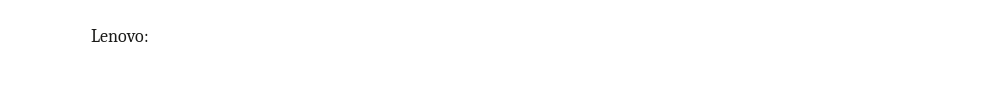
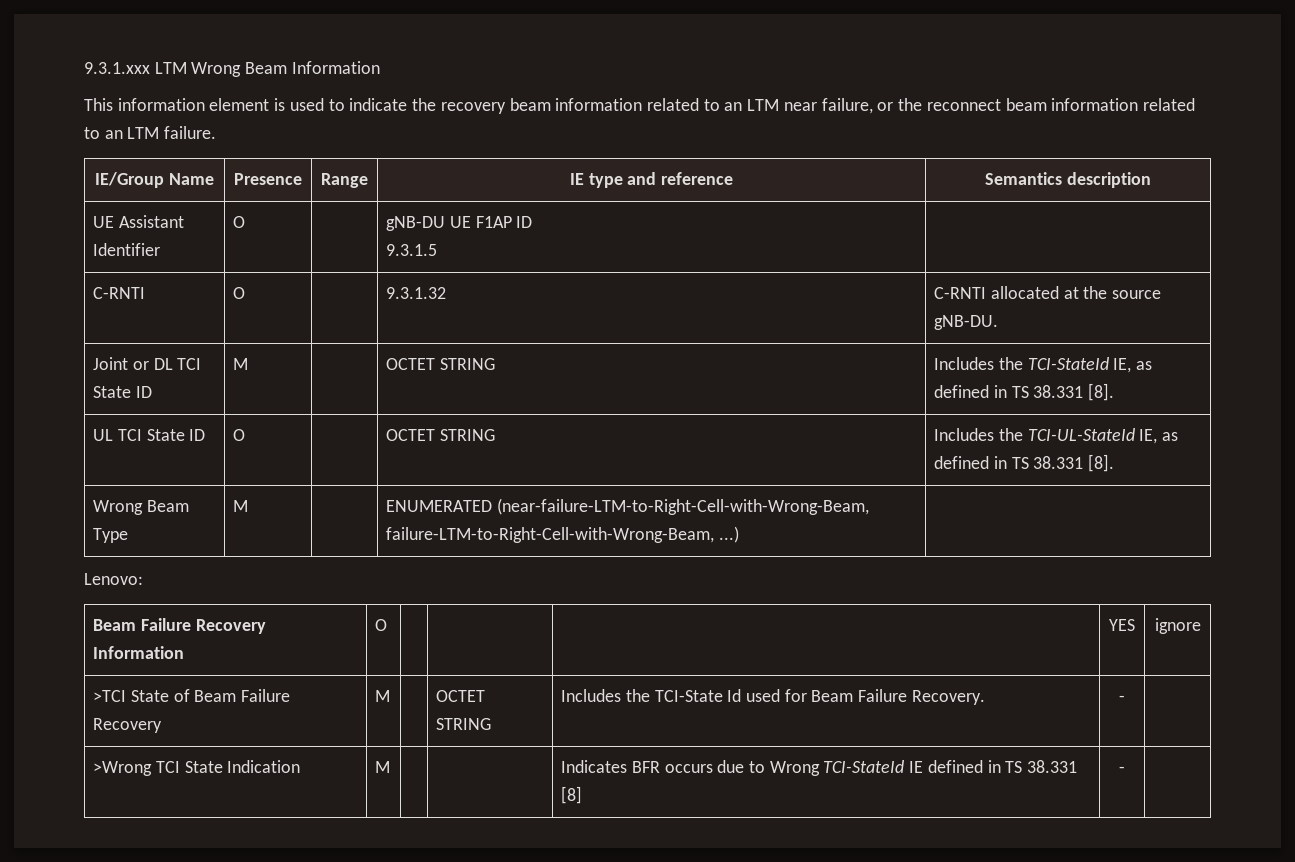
+ 9.3.1.xxx LTM Wrong Beam Information
+ This information element is used to indicate the recovery beam information related to an LTM near failure, or the reconnect beam information related to an LTM failure.
+ IE/Group Name | Presence | Range | IE type and reference | Semantics description
+ UE Assistant Identifier | O | | gNB-DU UE F1AP ID
+ 9.3.1.5 |
+ C-RNTI | O | | 9.3.1.32 | C-RNTI allocated at the source gNB-DU.
+ Joint or DL TCI State ID | M | | OCTET STRING | Includes the TCI-StateId IE, as defined in TS 38.331 [8].
+ UL TCI State ID | O | | OCTET STRING | Includes the TCI-UL-StateId IE, as defined in TS 38.331 [8].
+ Wrong Beam Type | M | | ENUMERATED (near-failure-LTM-to-Right-Cell-with-Wrong-Beam, failure-LTM-to-Right-Cell-with-Wrong-Beam, ...) |
  Lenovo:
+ Beam Failure Recovery Information | O | | | | YES | ignore
+ >TCI State of Beam Failure Recovery | M | | OCTET STRING | Includes the TCI-State Id used for Beam Failure Recovery. | - |
+ >Wrong TCI State Indication | M | | | Indicates BFR occurs due to Wrong TCI-StateId IE defined in TS 38.331 [8] | - |

